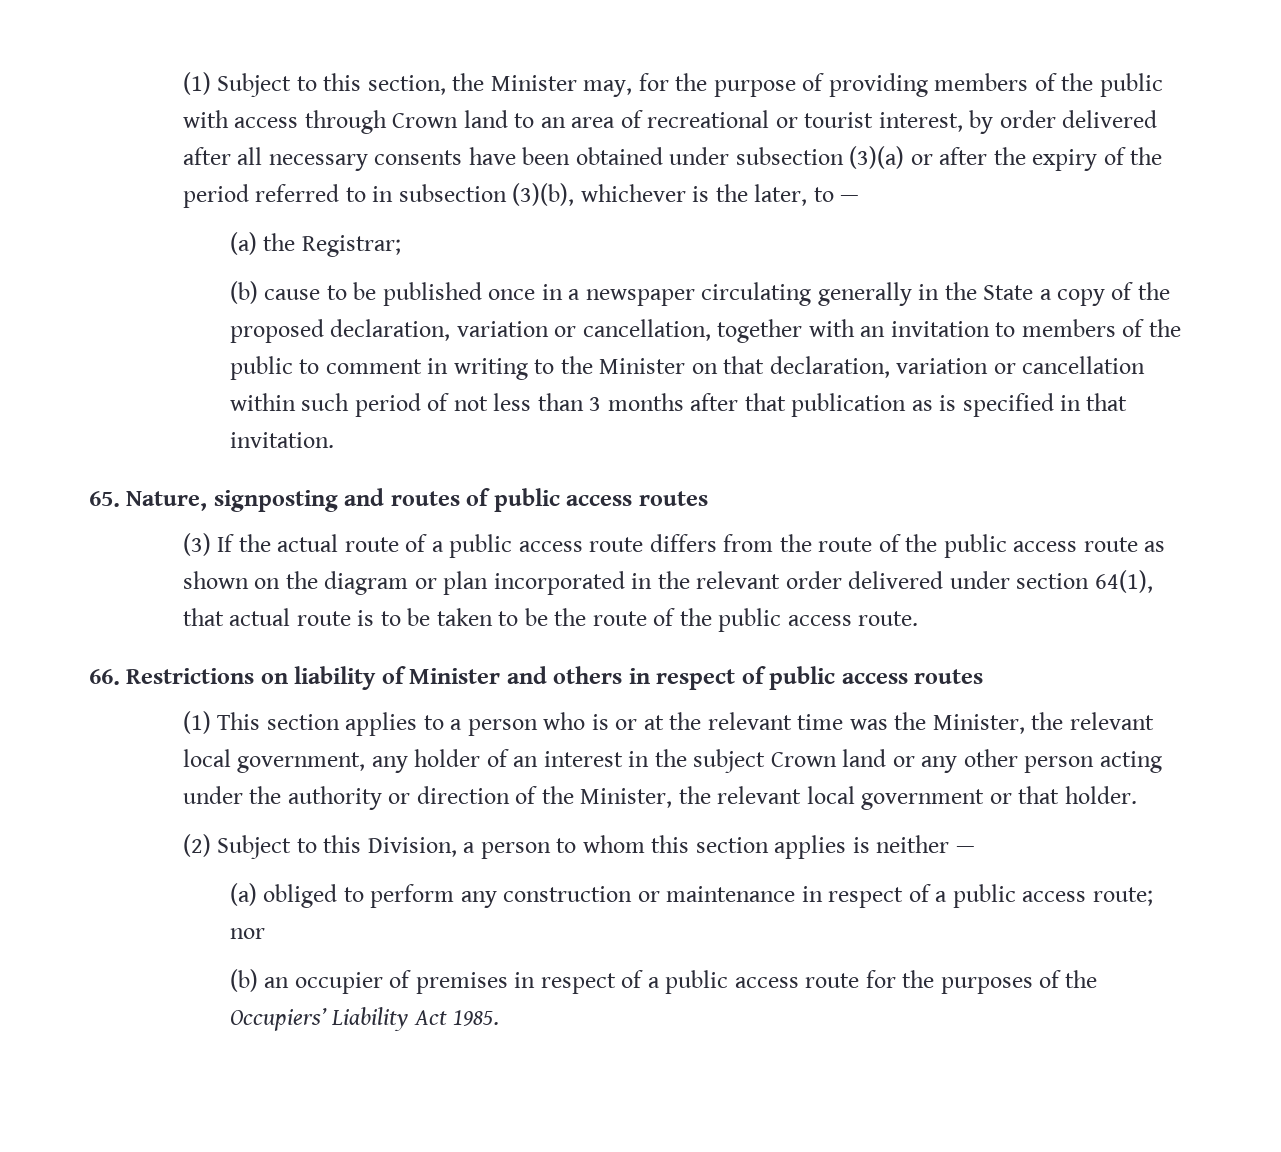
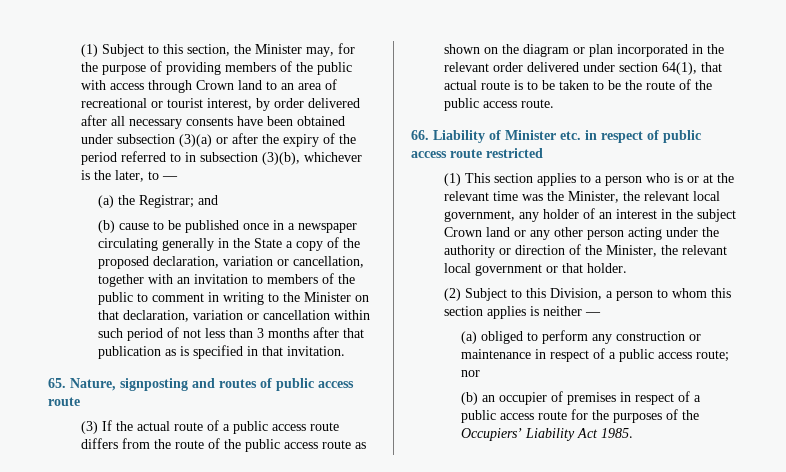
- (a) the Registrar;
+ (a) the Registrar; and
- 65. Nature, signposting and routes of public access routes
+ 65. Nature, signposting and routes of public access route
- 66. Restrictions on liability of Minister and others in respect of public access routes
+ 66. Liability of Minister etc. in respect of public access route restricted

